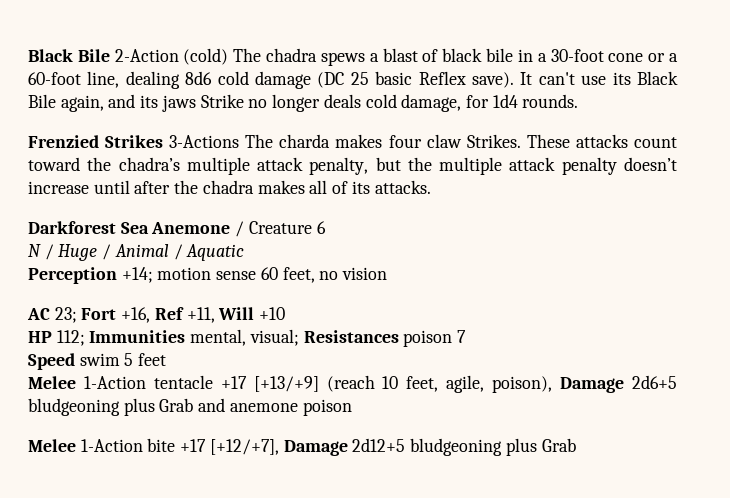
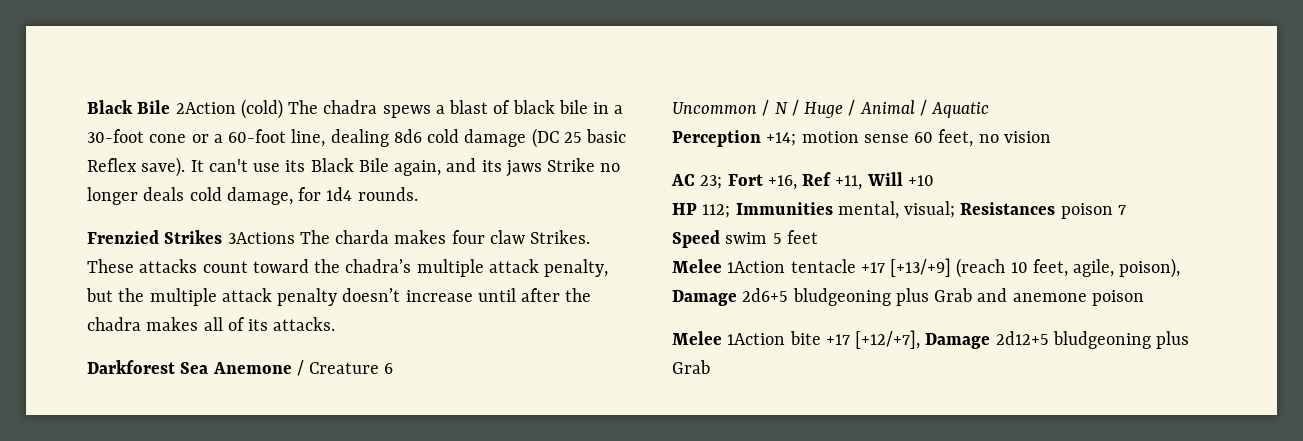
- Black Bile 2-Action (cold) The chadra spews a blast of black bile in a 30-foot cone or a 60-foot line, dealing 8d6 cold damage (DC 25 basic Reflex save).
+ Black Bile 2Action (cold) The chadra spews a blast of black bile in a 30-foot cone or a 60-foot line, dealing 8d6 cold damage (DC 25 basic Reflex save).
- Frenzied Strikes 3-Actions The charda makes four claw Strikes.
+ Frenzied Strikes 3Actions The charda makes four claw Strikes.
- N / Huge / Animal / Aquatic
+ Uncommon / N / Huge / Animal / Aquatic
- Melee 1-Action tentacle +17 [+13/+9] (reach 10 feet, agile, poison), Damage 2d6+5 bludgeoning plus Grab and anemone poison
+ Melee 1Action tentacle +17 [+13/+9] (reach 10 feet, agile, poison), Damage 2d6+5 bludgeoning plus Grab and anemone poison
- Melee 1-Action bite +17 [+12/+7], Damage 2d12+5 bludgeoning plus Grab
+ Melee 1Action bite +17 [+12/+7], Damage 2d12+5 bludgeoning plus Grab

